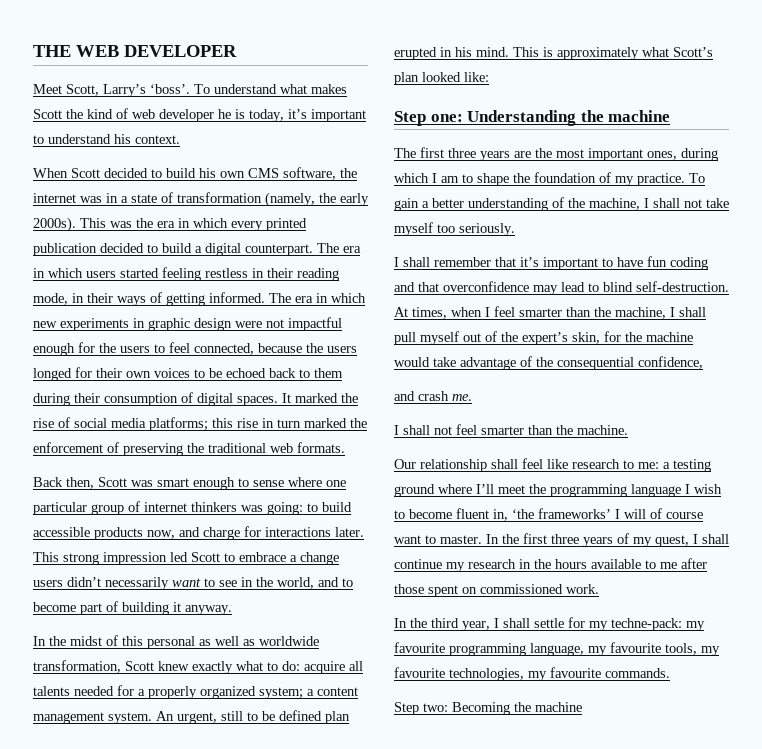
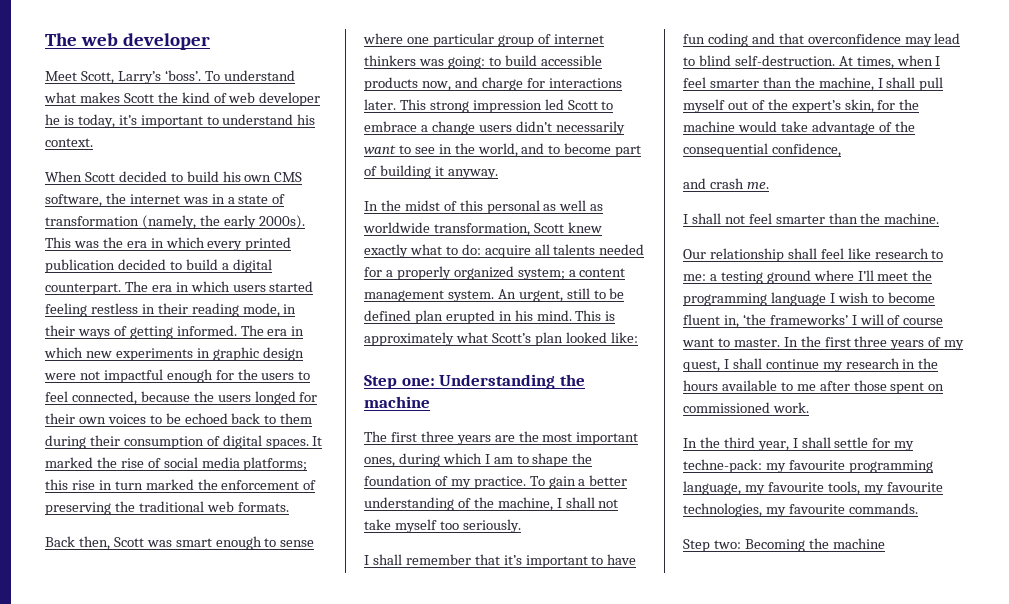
- THE WEB DEVELOPER
+ The web developer

